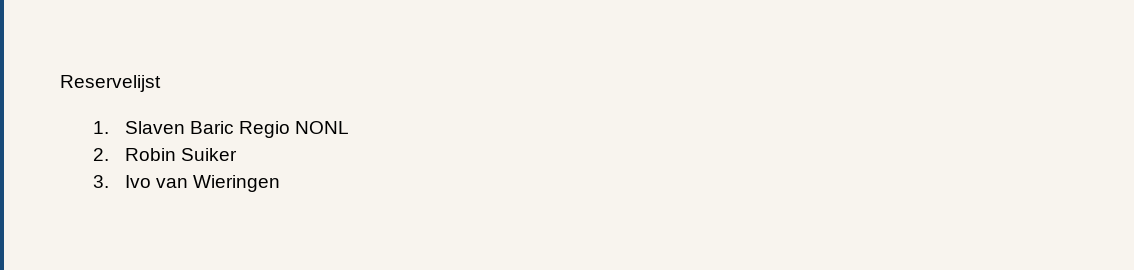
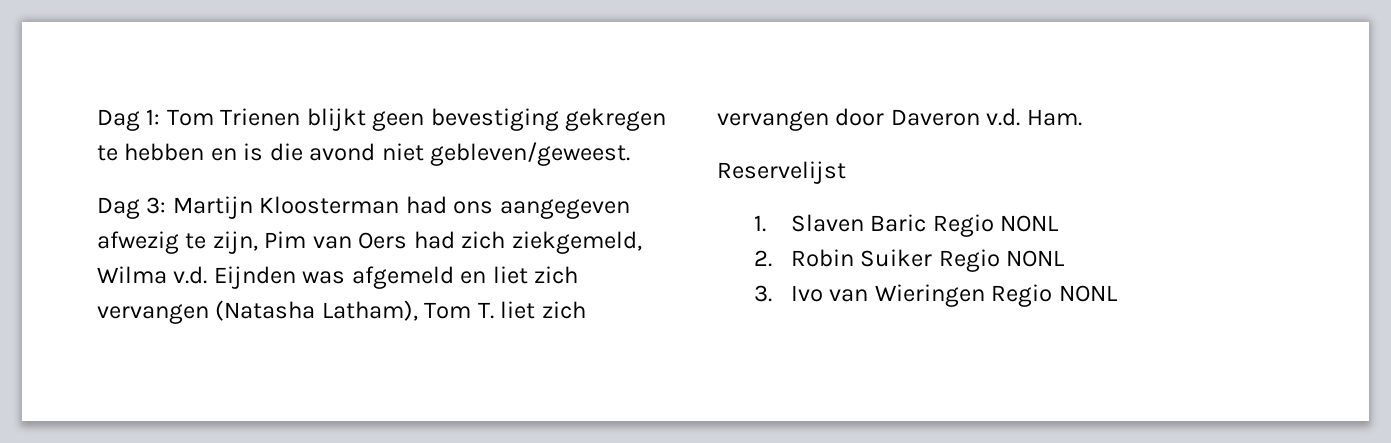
+ Dag 1: Tom Trienen blijkt geen bevestiging gekregen te hebben en is die avond niet gebleven/geweest.
+ Dag 3: Martijn Kloosterman had ons aangegeven afwezig te zijn, Pim van Oers had zich ziekgemeld, Wilma v.d. Eijnden was afgemeld en liet zich vervangen (Natasha Latham), Tom T. liet zich vervangen door Daveron v.d. Ham.
- 2. Robin Suiker
+ 2. Robin Suiker Regio NONL
- 3. Ivo van Wieringen
+ 3. Ivo van Wieringen Regio NONL

